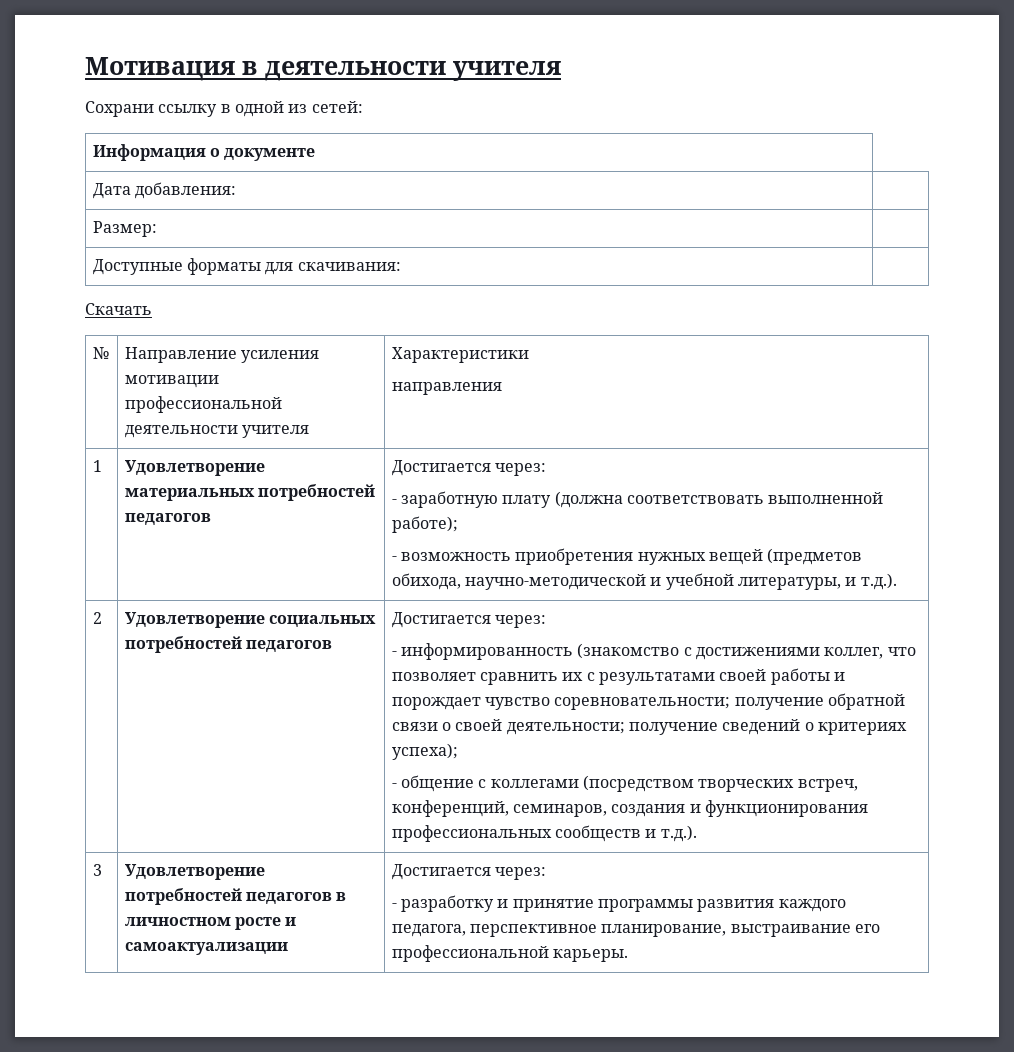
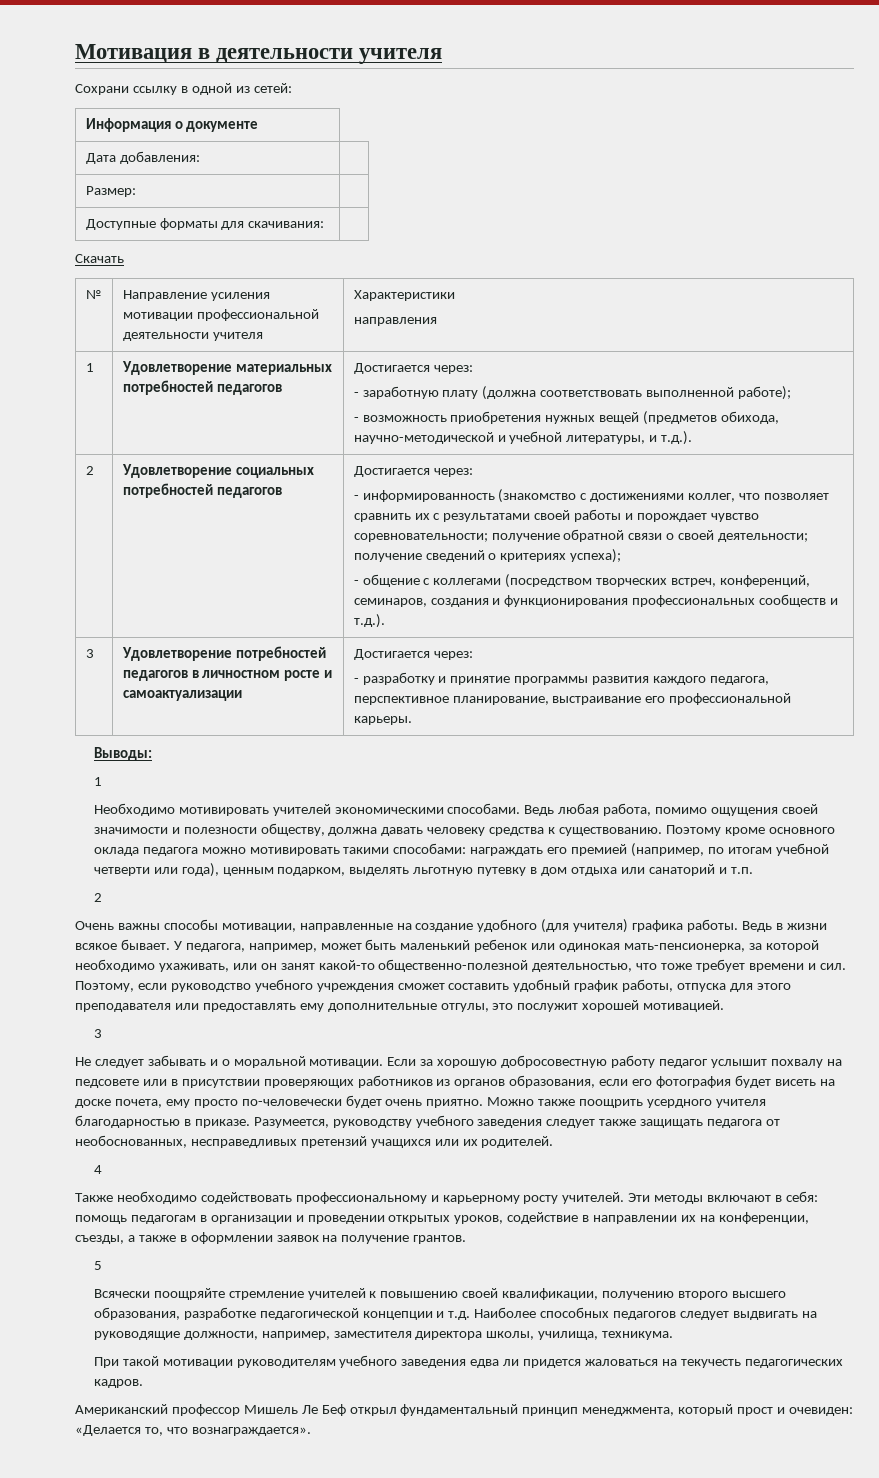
+ Выводы:
+ 1
+ Необходимо мотивировать учителей экономическими способами. Ведь любая работа, помимо ощущения своей значимости и полезности обществу, должна давать человеку средства к существованию. Поэтому кроме основного оклада педагога можно мотивировать такими способами: награждать его премией (например, по итогам учебной четверти или года), ценным подарком, выделять льготную путевку в дом отдыха или санаторий и т.п.
+ 2
+ Очень важны способы мотивации, направленные на создание удобного (для учителя) графика работы. Ведь в жизни всякое бывает. У педагога, например, может быть маленький ребенок или одинокая мать-пенсионерка, за которой необходимо ухаживать, или он занят какой-то общественно-полезной деятельностью, что тоже требует времени и сил. Поэтому, если руководство учебного учреждения сможет составить удобный график работы, отпуска для этого преподавателя или предоставлять ему дополнительные отгулы, это послужит хорошей мотивацией.
+ 3
+ Не следует забывать и о моральной мотивации. Если за хорошую добросовестную работу педагог услышит похвалу на педсовете или в присутствии проверяющих работников из органов образования, если его фотография будет висеть на доске почета, ему просто по-человечески будет очень приятно. Можно также поощрить усердного учителя благодарностью в приказе. Разумеется, руководству учебного заведения следует также защищать педагога от необоснованных, несправедливых претензий учащихся или их родителей.
+ 4
+ Также необходимо содействовать профессиональному и карьерному росту учителей. Эти методы включают в себя: помощь педагогам в организации и проведении открытых уроков, содействие в направлении их на конференции, съезды, а также в оформлении заявок на получение грантов.
+ 5
+ Всячески поощряйте стремление учителей к повышению своей квалификации, получению второго высшего образования, разработке педагогической концепции и т.д. Наиболее способных педагогов следует выдвигать на руководящие должности, например, заместителя директора школы, училища, техникума.
+ При такой мотивации руководителям учебного заведения едва ли придется жаловаться на текучесть педагогических кадров.
+ Американский профессор Мишель Ле Беф открыл фундаментальный принцип менеджмента, который прост и очевиден: «Делается то, что вознаграждается».

